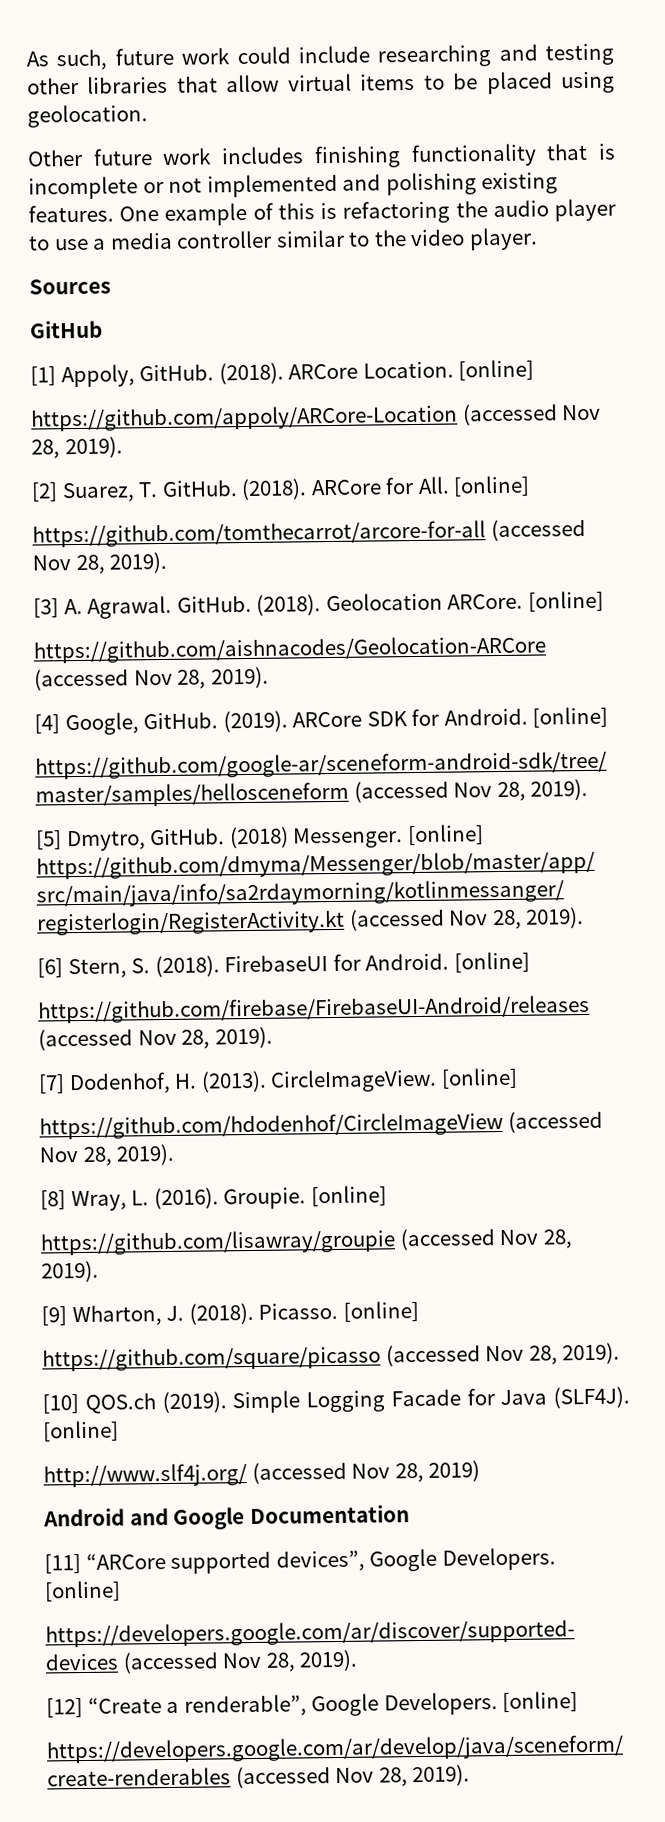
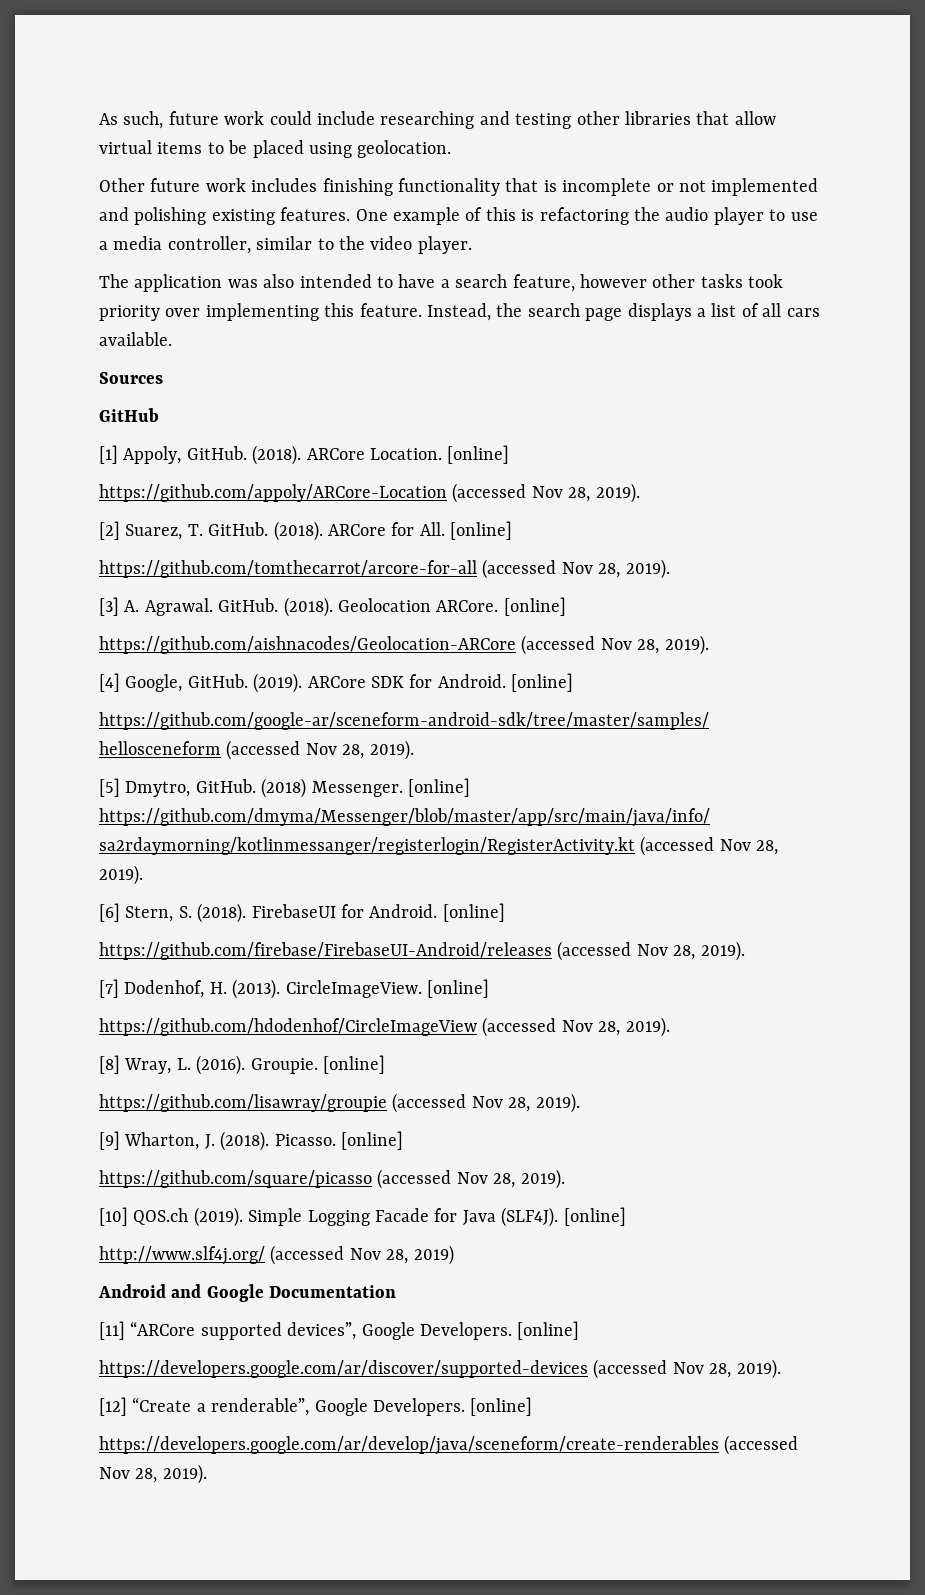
- One example of this is refactoring the audio player to use a media controller similar to the video player.
+ One example of this is refactoring the audio player to use a media controller, similar to the video player.
+ The application was also intended to have a search feature, however other tasks took priority over implementing this feature. Instead, the search page displays a list of all cars available.

